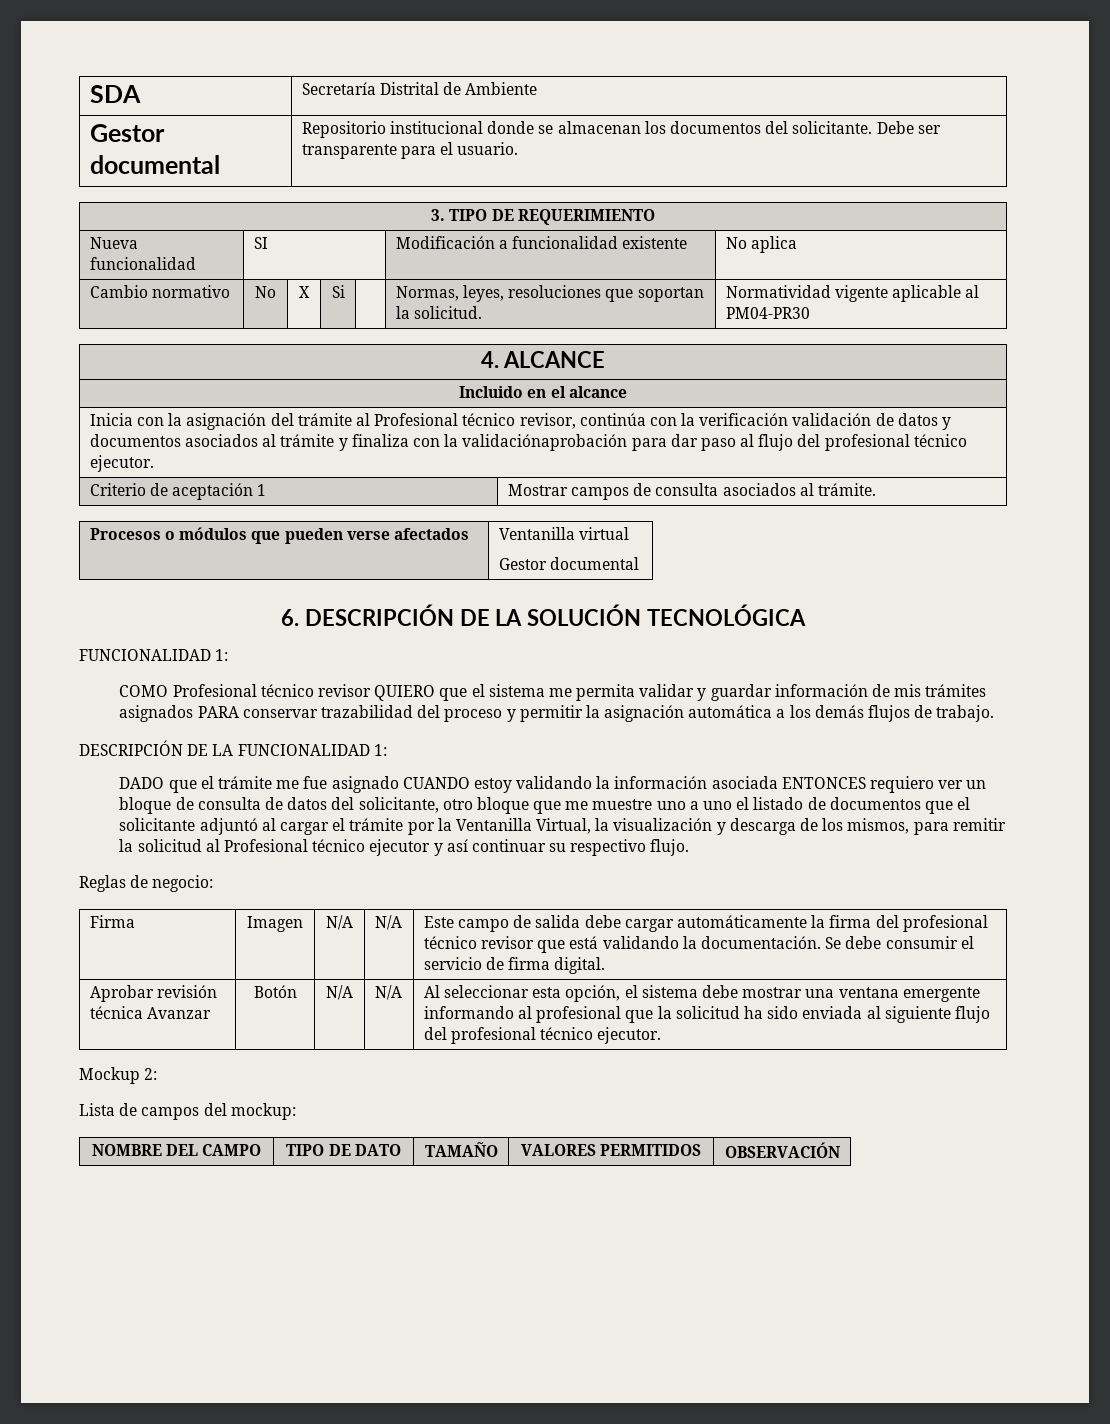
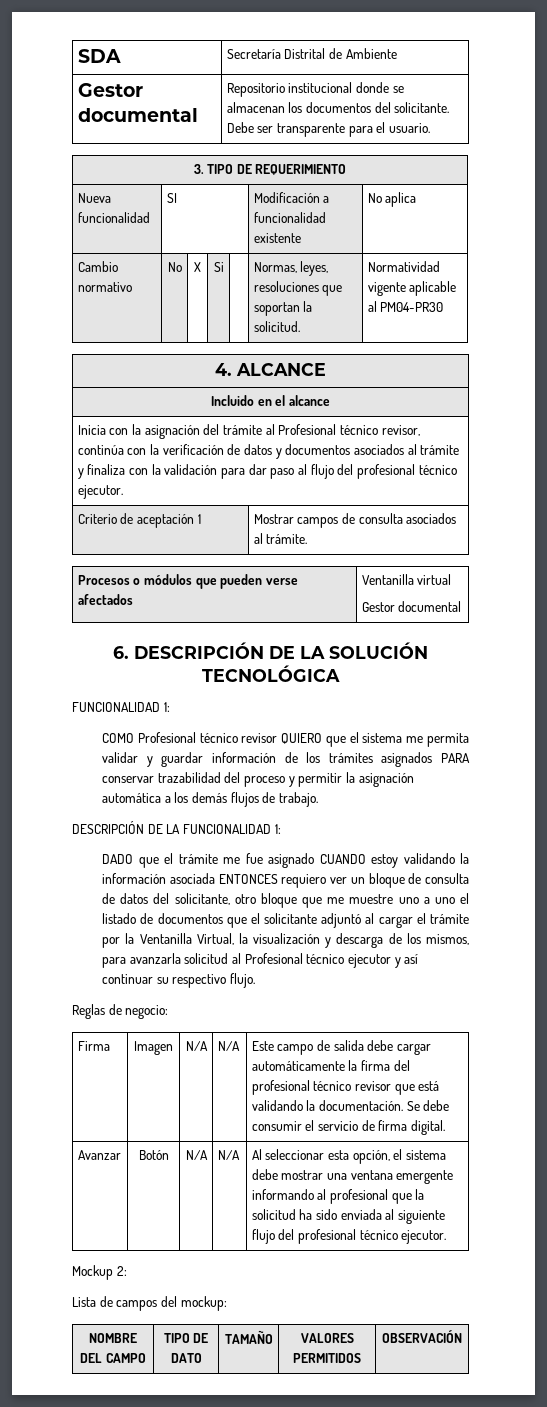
- Inicia con la asignación del trámite al Profesional técnico revisor, continúa con la verificación validación de datos y documentos asociados al trámite y finaliza con la validaciónaprobación para dar paso al flujo del profesional técnico ejecutor.
+ Inicia con la asignación del trámite al Profesional técnico revisor, continúa con la verificación de datos y documentos asociados al trámite y finaliza con la validación para dar paso al flujo del profesional técnico ejecutor.
- COMO Profesional técnico revisor QUIERO que el sistema me permita validar y guardar información de mis trámites asignados PARA conservar trazabilidad del proceso y permitir la asignación automática a los demás flujos de trabajo.
+ COMO Profesional técnico revisor QUIERO que el sistema me permita validar y guardar información de los trámites asignados PARA conservar trazabilidad del proceso y permitir la asignación automática a los demás flujos de trabajo.
- DADO que el trámite me fue asignado CUANDO estoy validando la información asociada ENTONCES requiero ver un bloque de consulta de datos del solicitante, otro bloque que me muestre uno a uno el listado de documentos que el solicitante adjuntó al cargar el trámite por la Ventanilla Virtual, la visualización y descarga de los mismos, para remitir la solicitud al Profesional técnico ejecutor y así continuar su respectivo flujo.
+ DADO que el trámite me fue asignado CUANDO estoy validando la información asociada ENTONCES requiero ver un bloque de consulta de datos del solicitante, otro bloque que me muestre uno a uno el listado de documentos que el solicitante adjuntó al cargar el trámite por la Ventanilla Virtual, la visualización y descarga de los mismos, para avanzarla solicitud al Profesional técnico ejecutor y así continuar su respectivo flujo.
- Aprobar revisión técnica Avanzar | Botón | N/A | N/A | Al seleccionar esta opción, el sistema debe mostrar una ventana emergente informando al profesional que la solicitud ha sido enviada al siguiente flujo del profesional técnico ejecutor.
+ Avanzar | Botón | N/A | N/A | Al seleccionar esta opción, el sistema debe mostrar una ventana emergente informando al profesional que la solicitud ha sido enviada al siguiente flujo del profesional técnico ejecutor.

